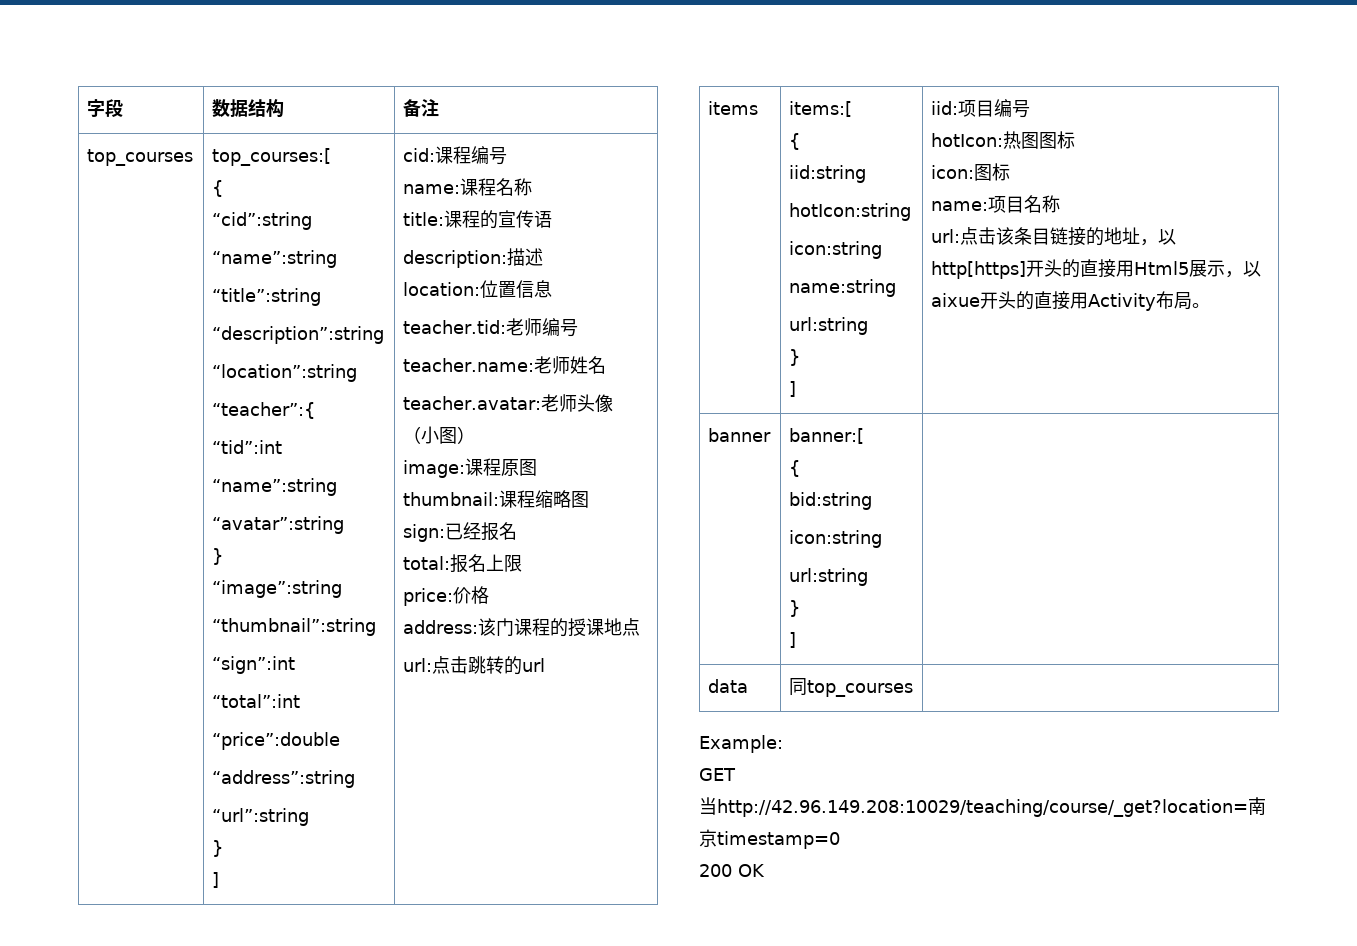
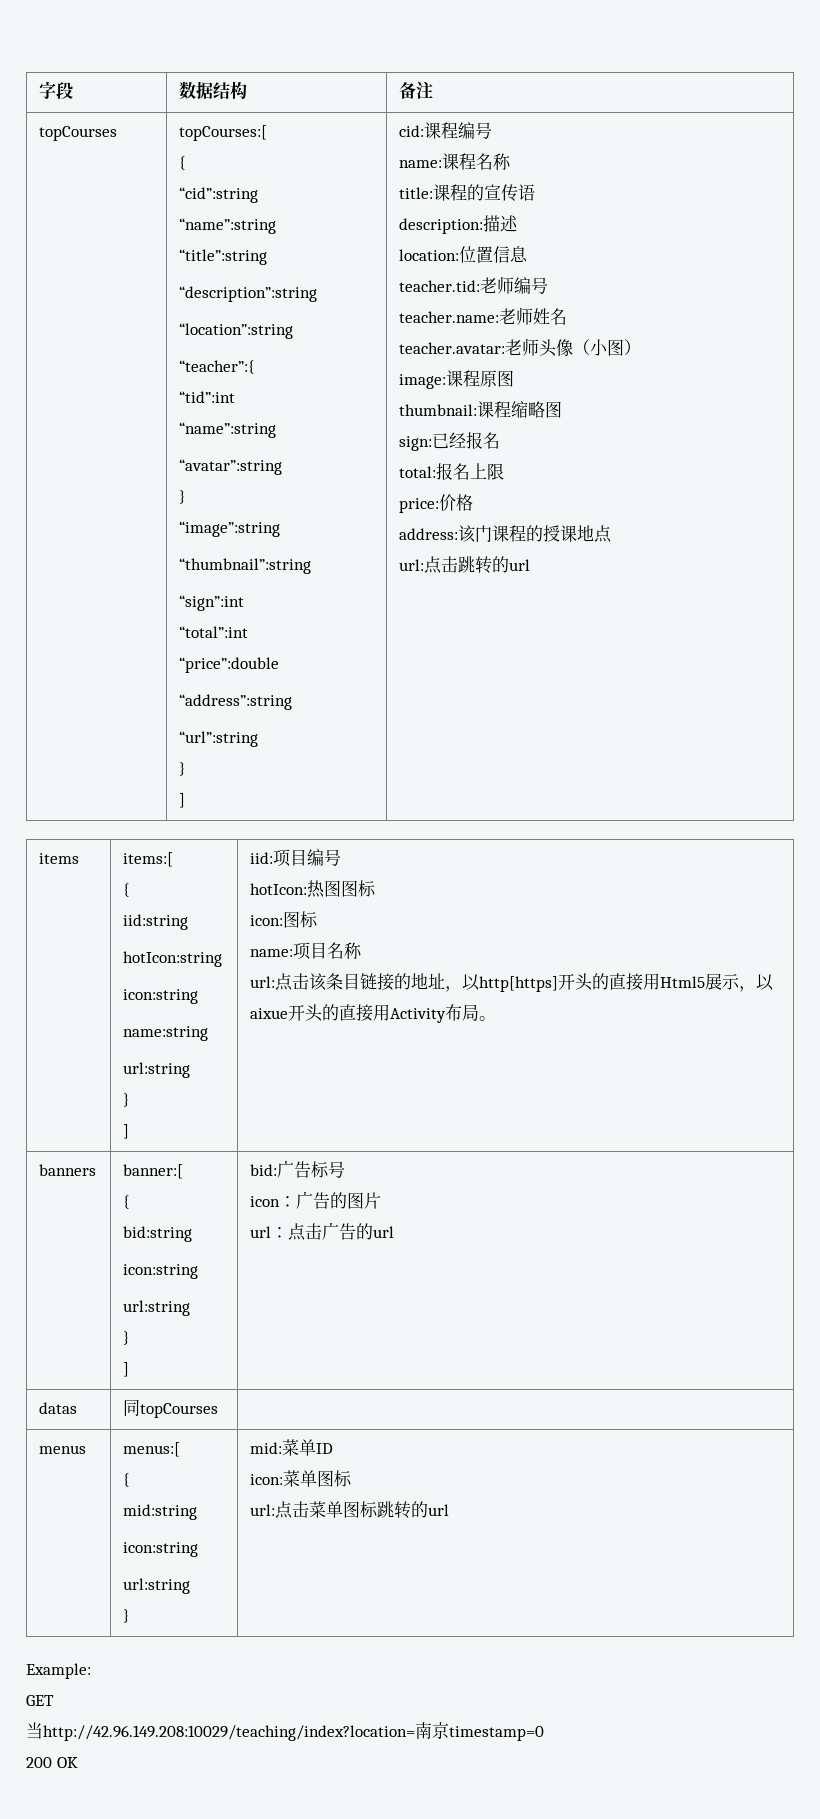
- top_courses | top_courses:[
+ topCourses | topCourses:[
- banner | banner:[
+ banners | banner:[
  {
  bid:string
  icon:string
  url:string
  }
- ] |
- data | 同top_courses |
+ ] | bid:广告标号
+ icon：广告的图片
+ url：点击广告的url
+ datas | 同topCourses |
+ menus | menus:[
+ {
+ mid:string
+ icon:string
+ url:string
+ } | mid:菜单ID
+ icon:菜单图标
+ url:点击菜单图标跳转的url
- 当http://42.96.149.208:10029/teaching/course/_get?location=南京timestamp=0
+ 当http://42.96.149.208:10029/teaching/index?location=南京timestamp=0

